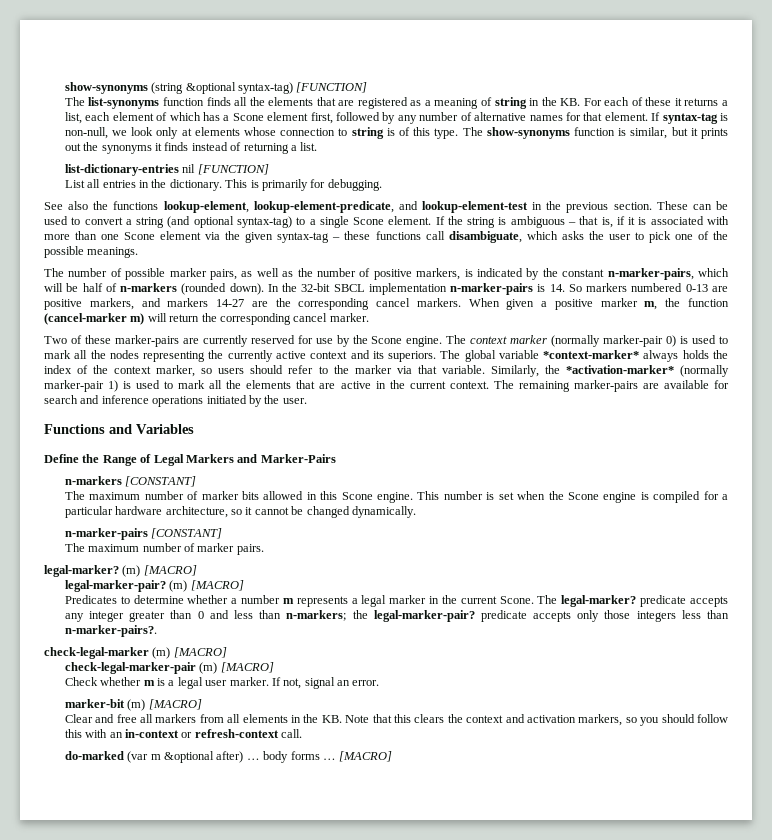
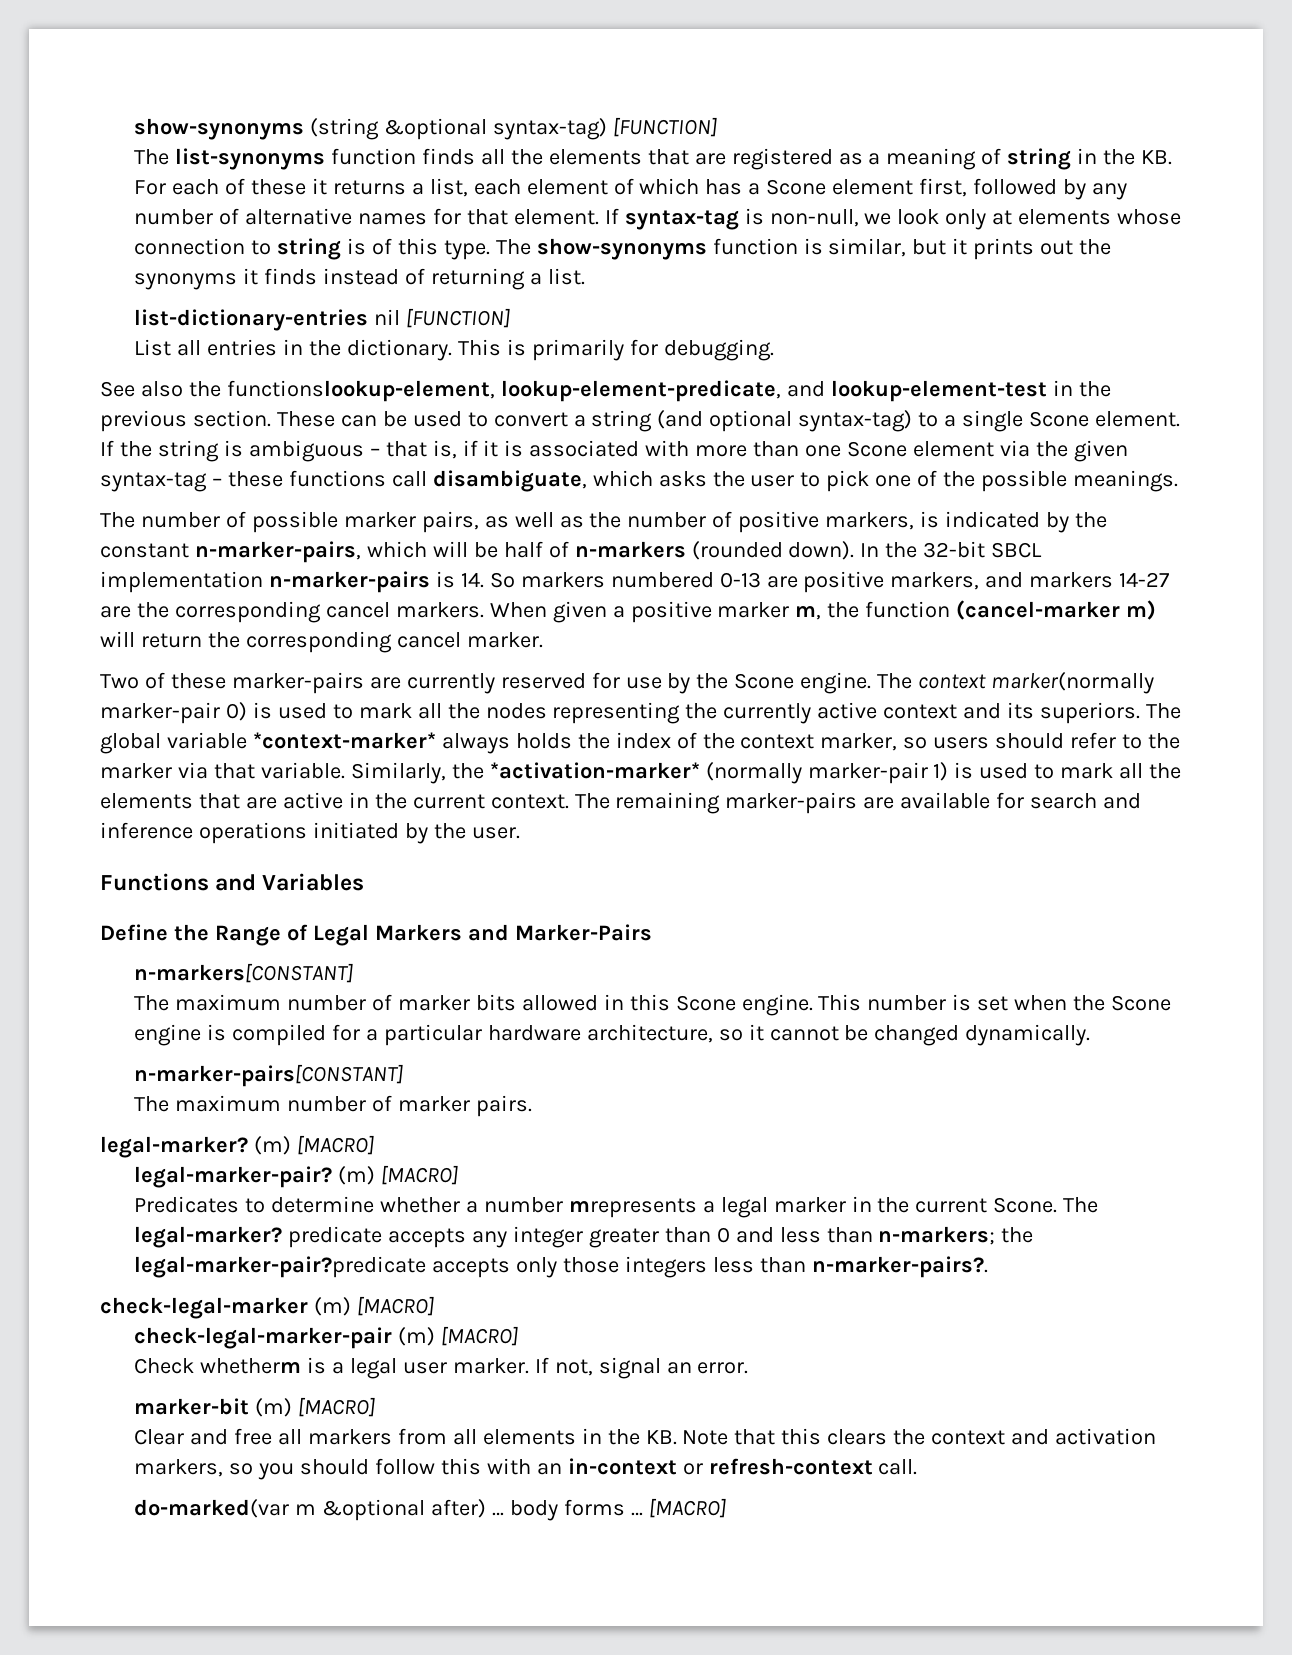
- See also the functions lookup-element, lookup-element-predicate, and lookup-element-test in the previous section.
+ See also the functionslookup-element, lookup-element-predicate, and lookup-element-test in the previous section.
- The context marker (normally marker-pair 0) is used to mark all the nodes representing the currently active context and its superiors.
+ The context marker(normally marker-pair 0) is used to mark all the nodes representing the currently active context and its superiors.
- n-markers [CONSTANT]
+ n-markers[CONSTANT]
- n-marker-pairs [CONSTANT]
+ n-marker-pairs[CONSTANT]
- Predicates to determine whether a number m represents a legal marker in the current Scone.
+ Predicates to determine whether a number mrepresents a legal marker in the current Scone.
- The legal-marker? predicate accepts any integer greater than 0 and less than n-markers; the legal-marker-pair? predicate accepts only those integers less than n-marker-pairs?.
+ The legal-marker? predicate accepts any integer greater than 0 and less than n-markers; the legal-marker-pair?predicate accepts only those integers less than n-marker-pairs?.
- Check whether m is a legal user marker.
+ Check whetherm is a legal user marker.
- do-marked (var m &optional after) … body forms …
+ do-marked(var m &optional after) … body forms …

